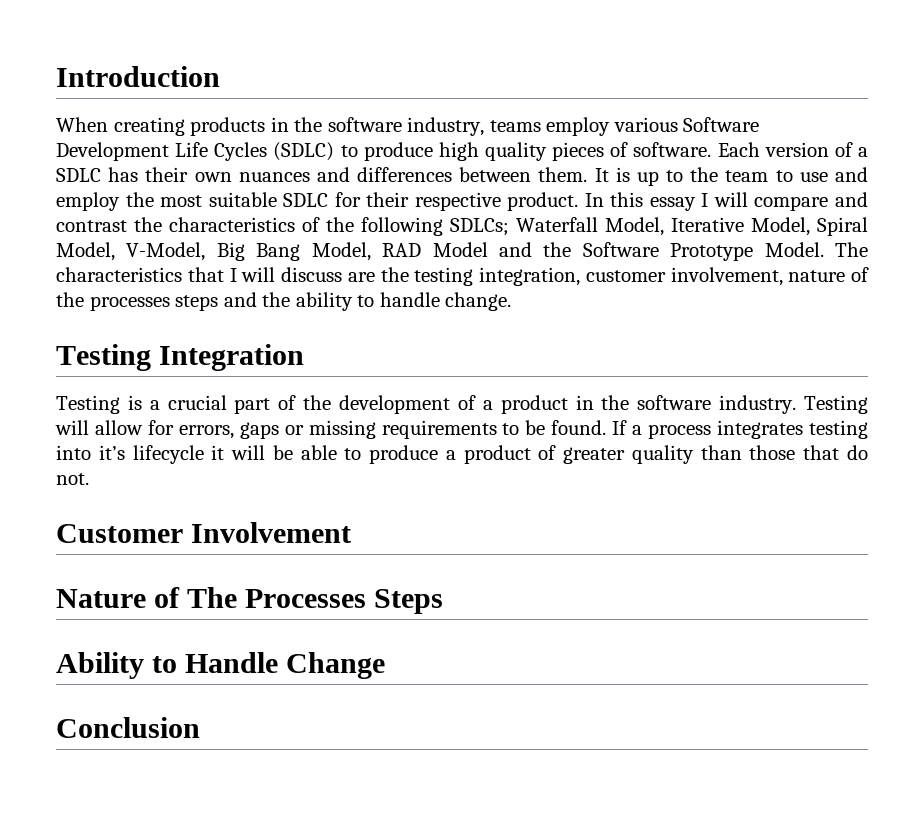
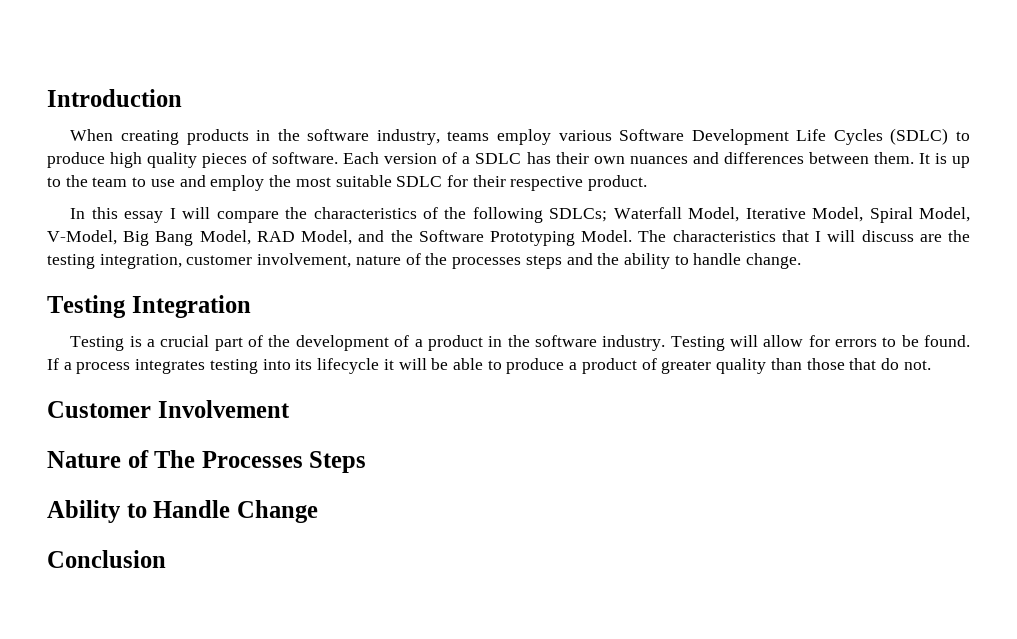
- It is up to the team to use and employ the most suitable SDLC for their respective product. In this essay I will compare and contrast the characteristics of the following SDLCs; Waterfall Model, Iterative Model, Spiral Model, V-Model, Big Bang Model, RAD Model and the Software Prototype Model.
+ It is up to the team to use and employ the most suitable SDLC for their respective product.
+ In this essay I will compare the characteristics of the following SDLCs; Waterfall Model, Iterative Model, Spiral Model, V-Model, Big Bang Model, RAD Model, and the Software Prototyping Model.
- Testing will allow for errors, gaps or missing requirements to be found.
+ Testing will allow for errors to be found.
- If a process integrates testing into it’s lifecycle it will be able to produce a product of greater quality than those that do not.
+ If a process integrates testing into its lifecycle it will be able to produce a product of greater quality than those that do not.

